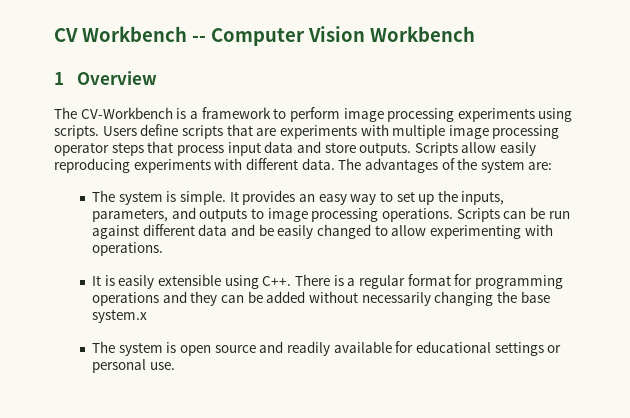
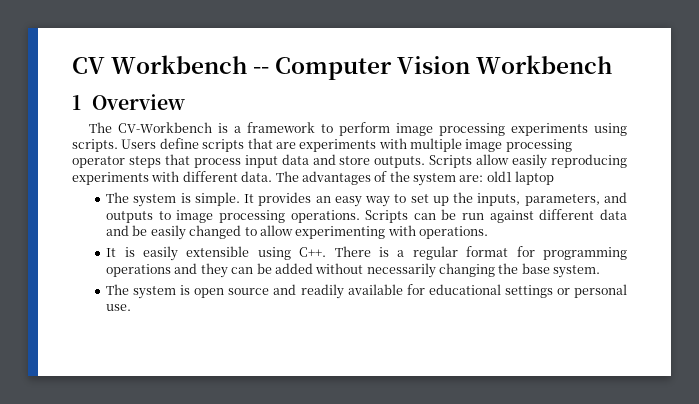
- The advantages of the system are:
+ The advantages of the system are: old1 laptop
- It is easily extensible using C++. There is a regular format for programming operations and they can be added without necessarily changing the base system.x
+ It is easily extensible using C++. There is a regular format for programming operations and they can be added without necessarily changing the base system.

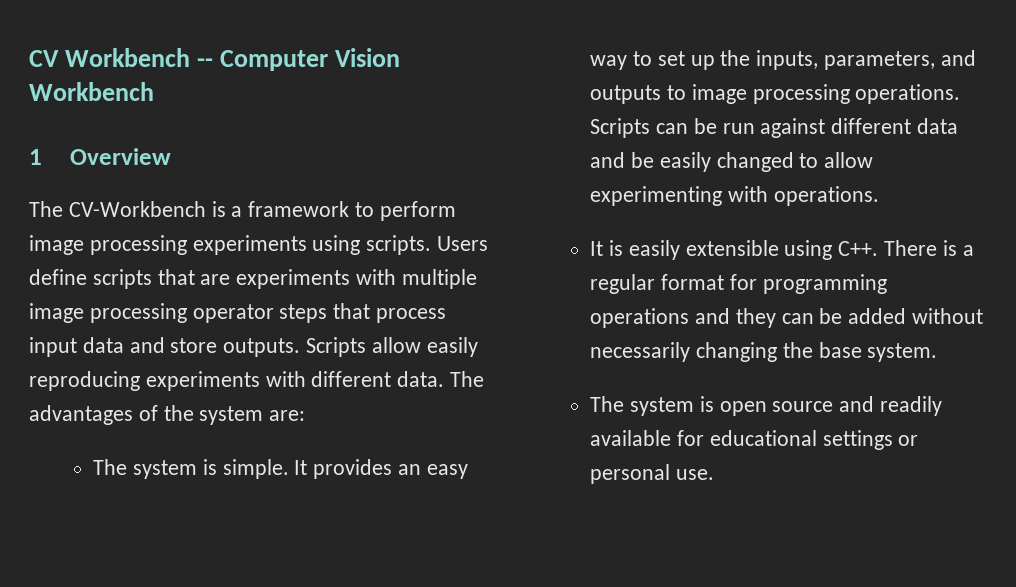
- The advantages of the system are: old1 laptop
+ The advantages of the system are:

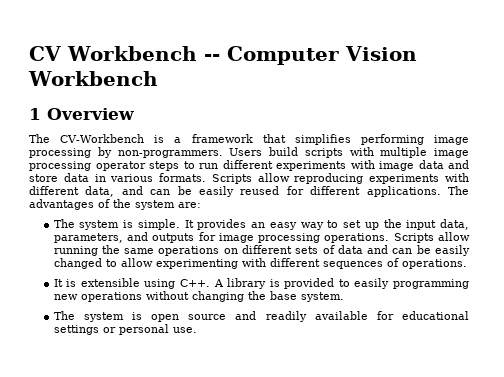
- The CV-Workbench is a framework to perform image processing experiments using scripts. Users define scripts that are experiments with multiple image processing operator steps that process input data and store outputs. Scripts allow easily reproducing experiments with different data.
+ The CV-Workbench is a framework that simplifies performing image processing by non-programmers. Users build scripts with multiple image processing operator steps to run different experiments with image data and store data in various formats. Scripts allow reproducing experiments with different data, and can be easily reused for different applications.
- It provides an easy way to set up the inputs, parameters, and outputs to image processing operations.
+ It provides an easy way to set up the input data, parameters, and outputs for image processing operations.
- Scripts can be run against different data and be easily changed to allow experimenting with operations.
+ Scripts allow running the same operations on different sets of data and can be easily changed to allow experimenting with different sequences of operations.
- It is easily extensible using C++. There is a regular format for programming operations and they can be added without necessarily changing the base system.
+ It is extensible using C++. A library is provided to easily programming new operations without changing the base system.

